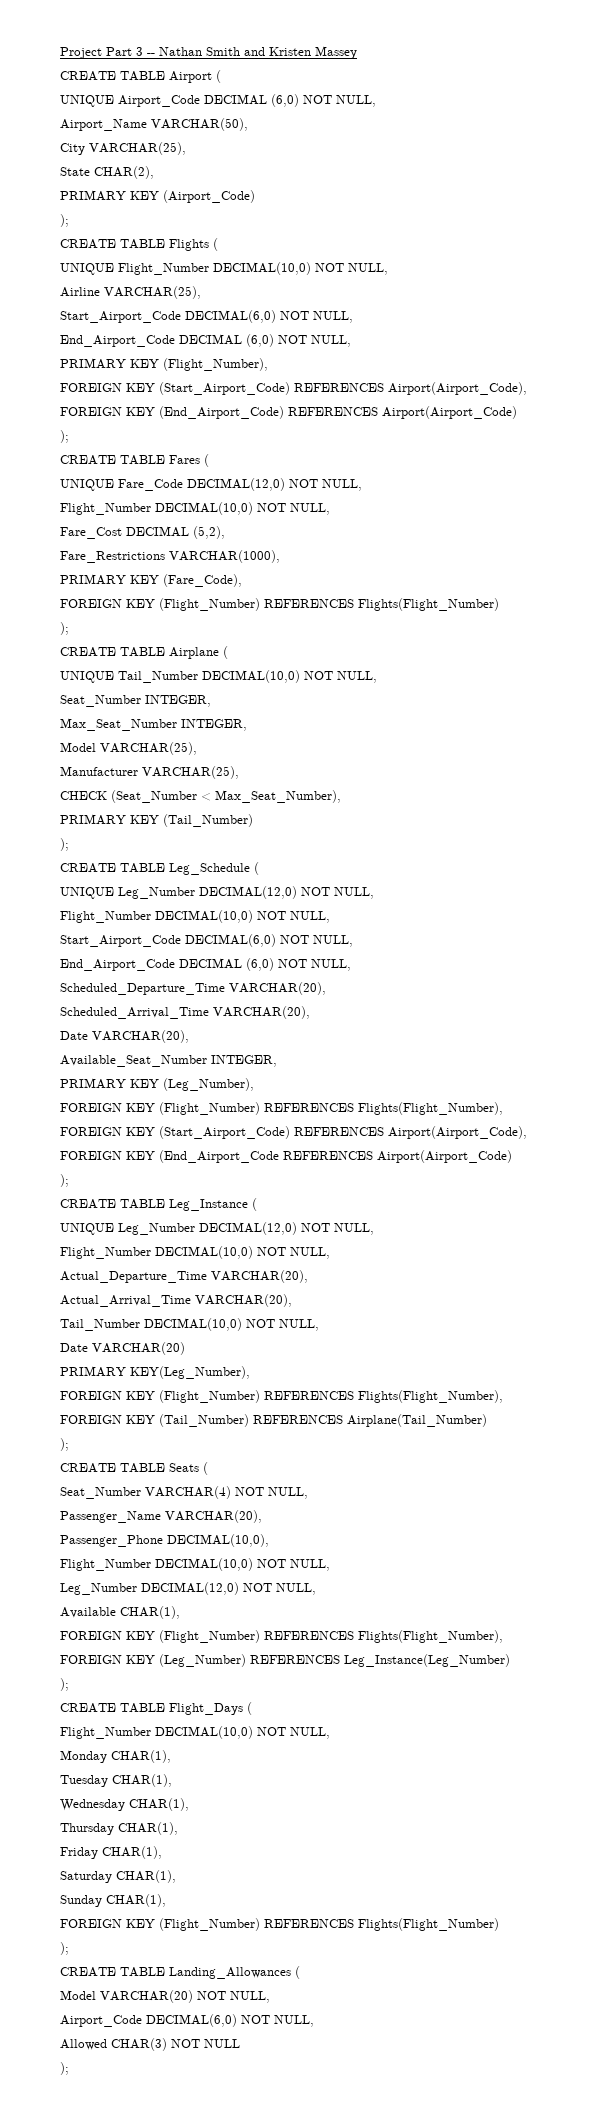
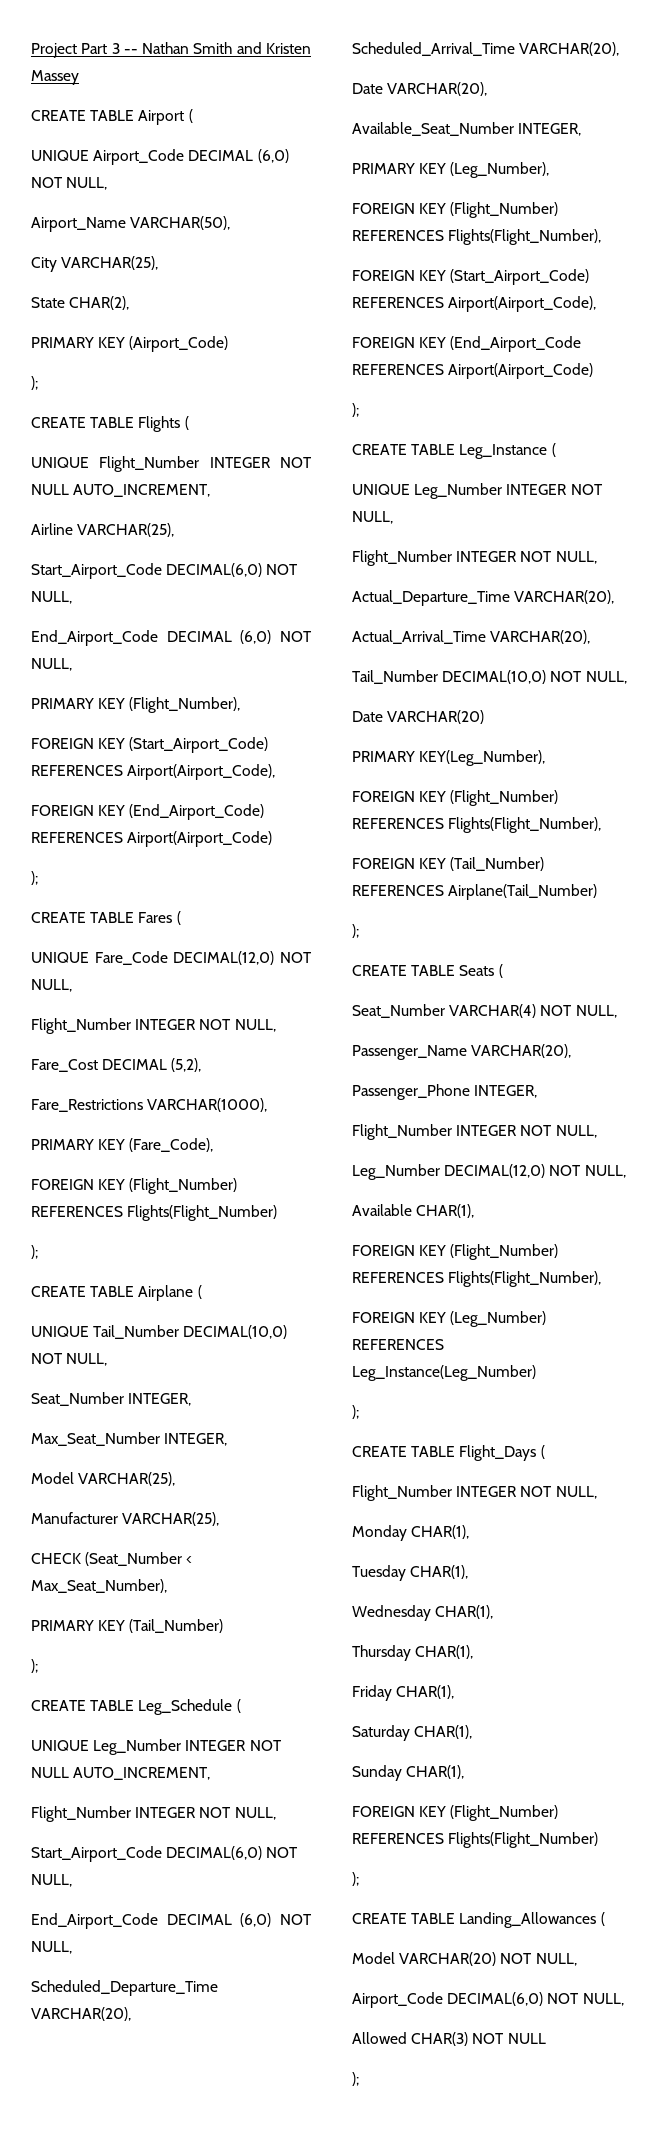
- UNIQUE Flight_Number DECIMAL(10,0) NOT NULL,
+ UNIQUE Flight_Number INTEGER NOT NULL AUTO_INCREMENT,
  UNIQUE Fare_Code DECIMAL(12,0) NOT NULL,
- Flight_Number DECIMAL(10,0) NOT NULL,
+ Flight_Number INTEGER NOT NULL,
  CREATE TABLE Leg_Schedule (
- UNIQUE Leg_Number DECIMAL(12,0) NOT NULL,
- Flight_Number DECIMAL(10,0) NOT NULL,
+ UNIQUE Leg_Number INTEGER NOT NULL AUTO_INCREMENT,
+ Flight_Number INTEGER NOT NULL,
  CREATE TABLE Leg_Instance (
- UNIQUE Leg_Number DECIMAL(12,0) NOT NULL,
- Flight_Number DECIMAL(10,0) NOT NULL,
+ UNIQUE Leg_Number INTEGER NOT NULL,
+ Flight_Number INTEGER NOT NULL,
- Passenger_Phone DECIMAL(10,0),
- Flight_Number DECIMAL(10,0) NOT NULL,
+ Passenger_Phone INTEGER,
+ Flight_Number INTEGER NOT NULL,
  CREATE TABLE Flight_Days (
- Flight_Number DECIMAL(10,0) NOT NULL,
+ Flight_Number INTEGER NOT NULL,

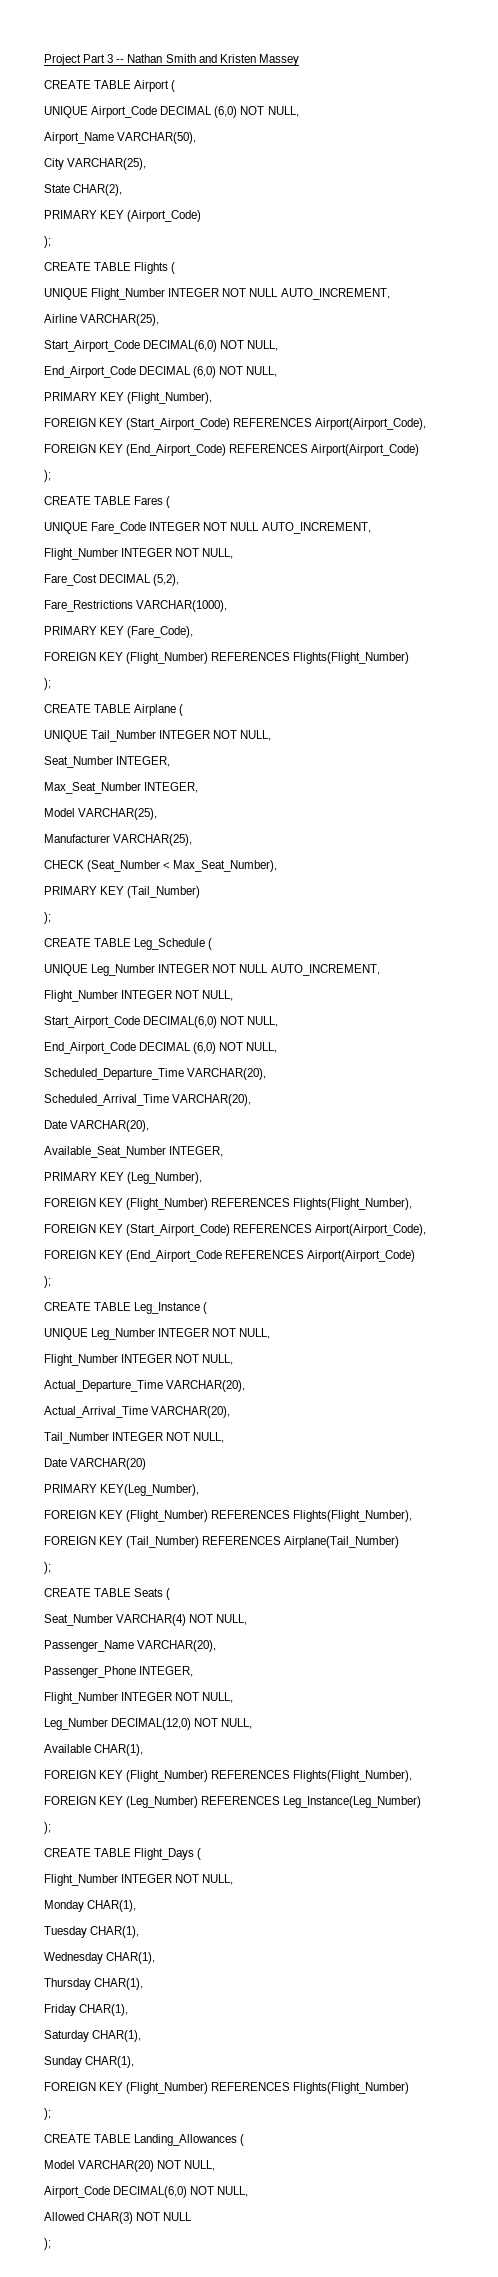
- UNIQUE Fare_Code DECIMAL(12,0) NOT NULL,
+ UNIQUE Fare_Code INTEGER NOT NULL AUTO_INCREMENT,
- UNIQUE Tail_Number DECIMAL(10,0) NOT NULL,
+ UNIQUE Tail_Number INTEGER NOT NULL,
  Actual_Arrival_Time VARCHAR(20),
- Tail_Number DECIMAL(10,0) NOT NULL,
+ Tail_Number INTEGER NOT NULL,

